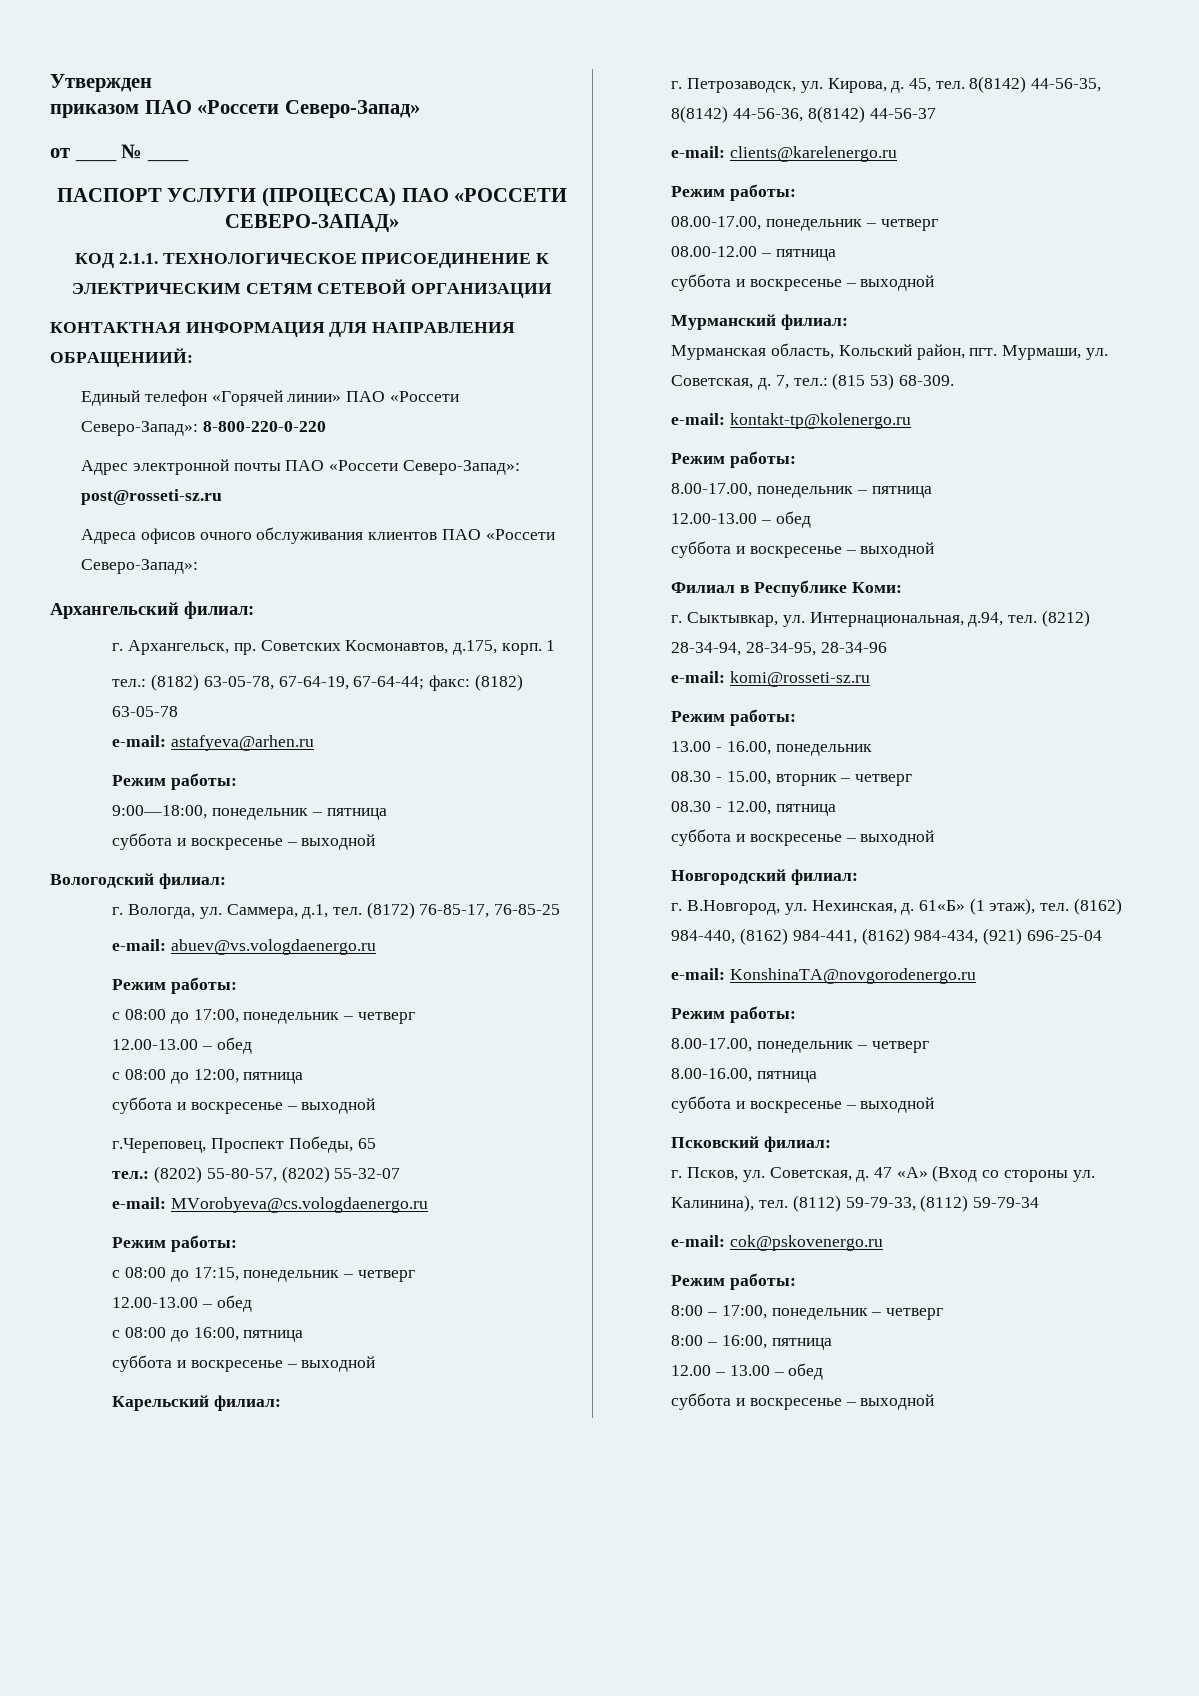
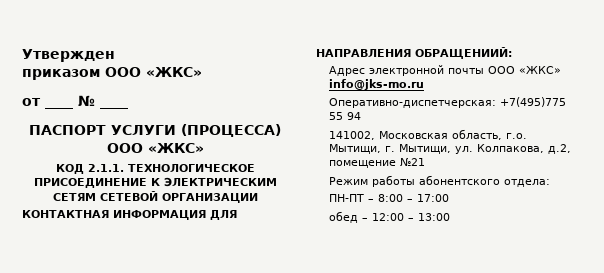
- приказом ПАО «Россети Северо-Запад»
+ приказом ООО «ЖКС»
- ПАСПОРТ УСЛУГИ (ПРОЦЕССА) ПАО «РОССЕТИ СЕВЕРО-ЗАПАД»
+ ПАСПОРТ УСЛУГИ (ПРОЦЕССА) ООО «ЖКС»
- Единый телефон «Горячей линии» ПАО «Россети Северо-Запад»: 8-800-220-0-220
- Адрес электронной почты ПАО «Россети Северо-Запад»: post@rosseti-sz.ru
- Адреса офисов очного обслуживания клиентов ПАО «Россети Северо-Запад»:
- Архангельский филиал:
- г. Архангельск, пр. Советских Космонавтов, д.175, корп. 1
- тел.: (8182) 63-05-78, 67-64-19, 67-64-44; факс: (8182) 63-05-78
- e-mail: astafyeva@arhen.ru
- Режим работы:
- 9:00—18:00, понедельник – пятница
- суббота и воскресенье – выходной
- Вологодский филиал:
- г. Вологда, ул. Саммера, д.1, тел. (8172) 76-85-17, 76-85-25
- e-mail: abuev@vs.vologdaenergo.ru
- Режим работы:
- с 08:00 до 17:00, понедельник – четверг
- 12.00-13.00 – обед
- с 08:00 до 12:00, пятница
- суббота и воскресенье – выходной
- г.Череповец, Проспект Победы, 65
- тел.: (8202) 55-80-57, (8202) 55-32-07
- e-mail: MVorobyeva@cs.vologdaenergo.ru
- Режим работы:
- с 08:00 до 17:15, понедельник – четверг
- 12.00-13.00 – обед
- с 08:00 до 16:00, пятница
- суббота и воскресенье – выходной
- Карельский филиал:
- г. Петрозаводск, ул. Кирова, д. 45, тел. 8(8142) 44-56-35, 8(8142) 44-56-36, 8(8142) 44-56-37
- e-mail: clients@karelenergo.ru
- Режим работы:
- 08.00-17.00, понедельник – четверг
- 08.00-12.00 – пятница
- суббота и воскресенье – выходной
- Мурманский филиал:
- Мурманская область, Кольский район, пгт. Мурмаши, ул. Советская, д. 7, тел.: (815 53) 68-309.
- e-mail: kontakt-tp@kolenergo.ru
- Режим работы:
- 8.00-17.00, понедельник – пятница
- 12.00-13.00 – обед
- суббота и воскресенье – выходной
- Филиал в Республике Коми:
- г. Сыктывкар, ул. Интернациональная, д.94, тел. (8212) 28-34-94, 28-34-95, 28-34-96
- e-mail: komi@rosseti-sz.ru
- Режим работы:
- 13.00 - 16.00, понедельник
- 08.30 - 15.00, вторник – четверг
- 08.30 - 12.00, пятница
- суббота и воскресенье – выходной
- Новгородский филиал:
- г. В.Новгород, ул. Нехинская, д. 61«Б» (1 этаж), тел. (8162) 984-440, (8162) 984-441, (8162) 984-434, (921) 696-25-04
- e-mail: KonshinaTA@novgorodenergo.ru
- Режим работы:
- 8.00-17.00, понедельник – четверг
- 8.00-16.00, пятница
- суббота и воскресенье – выходной
- Псковский филиал:
- г. Псков, ул. Советская, д. 47 «А» (Вход со стороны ул. Калинина), тел. (8112) 59-79-33, (8112) 59-79-34
- e-mail: cok@pskovenergo.ru
- Режим работы:
- 8:00 – 17:00, понедельник – четверг
- 8:00 – 16:00, пятница
- 12.00 – 13.00 – обед
- суббота и воскресенье – выходной
+ Адрес электронной почты ООО «ЖКС» info@jks-mo.ru
+ Оперативно-диспетчерская: +7(495)775 55 94
+ 141002, Московская область, г.о. Мытищи, г. Мытищи, ул. Колпакова, д.2, помещение №21
+ Режим работы абонентского отдела:
+ ПН-ПТ – 8:00 – 17:00
+ обед – 12:00 – 13:00

